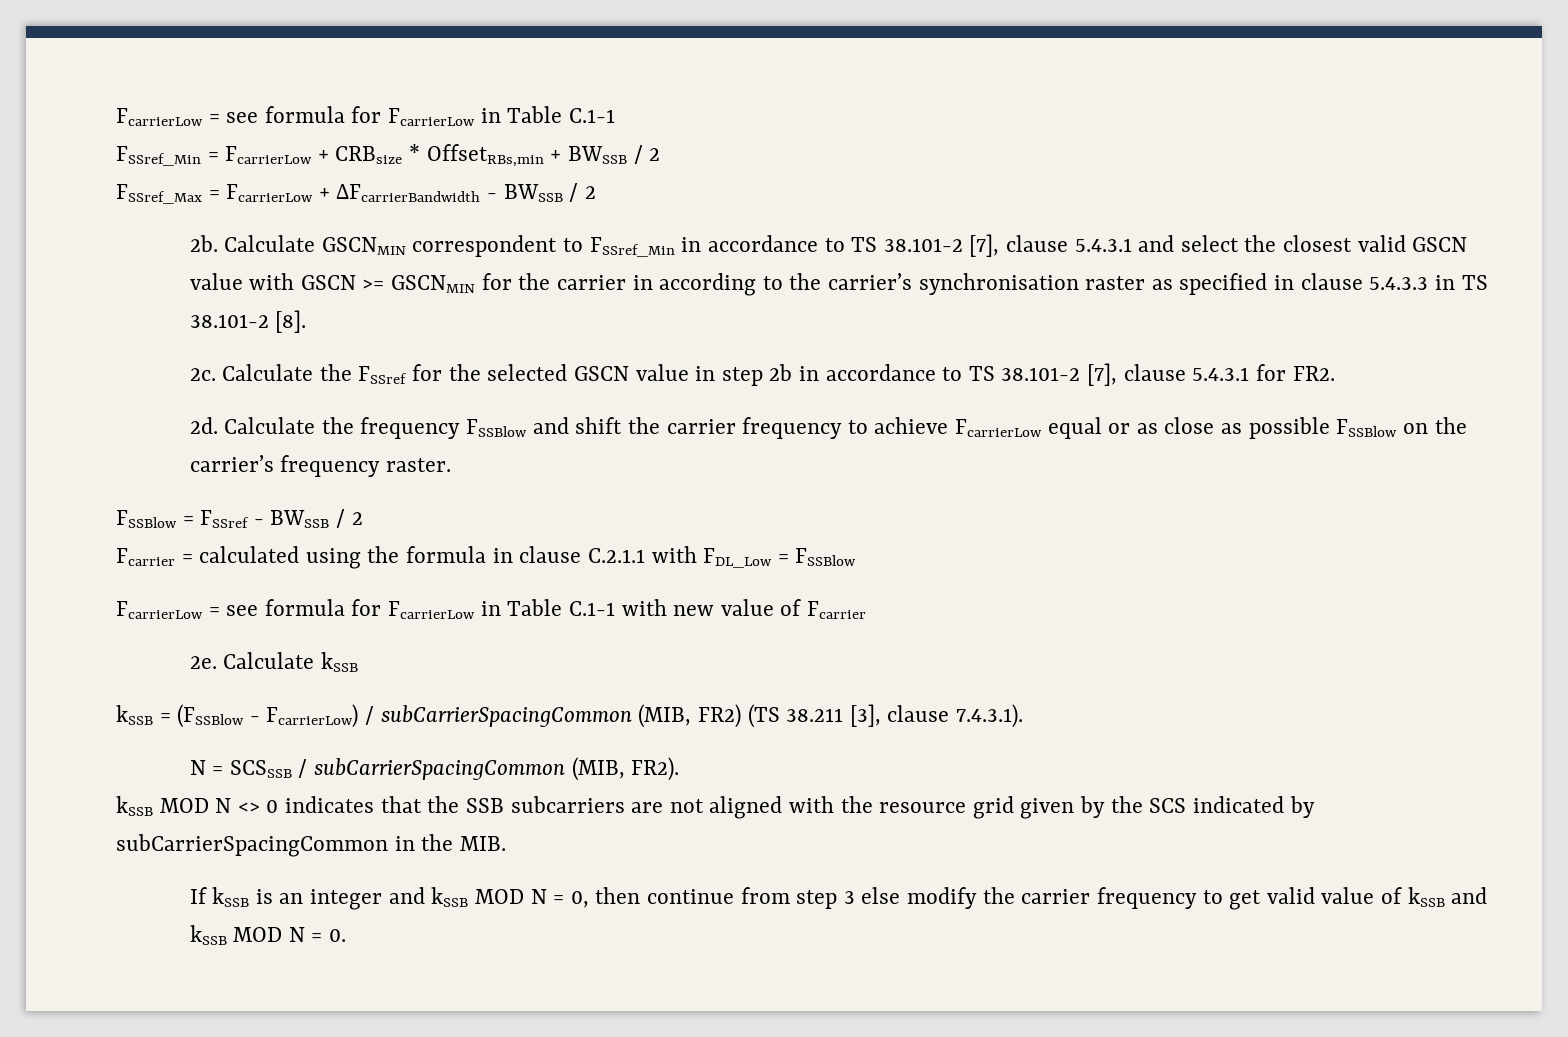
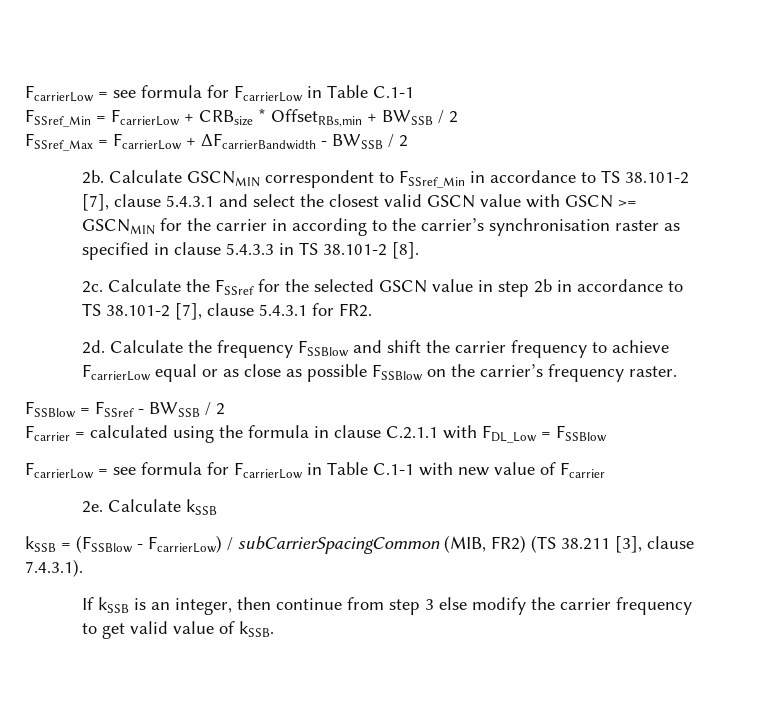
- N = SCSSSB / subCarrierSpacingCommon (MIB, FR2).
- kSSB MOD N <> 0 indicates that the SSB subcarriers are not aligned with the resource grid given by the SCS indicated by subCarrierSpacingCommon in the MIB.
- If kSSB is an integer and kSSB MOD N = 0, then continue from step 3 else modify the carrier frequency to get valid value of kSSB and kSSB MOD N = 0.
+ If kSSB is an integer, then continue from step 3 else modify the carrier frequency to get valid value of kSSB.

